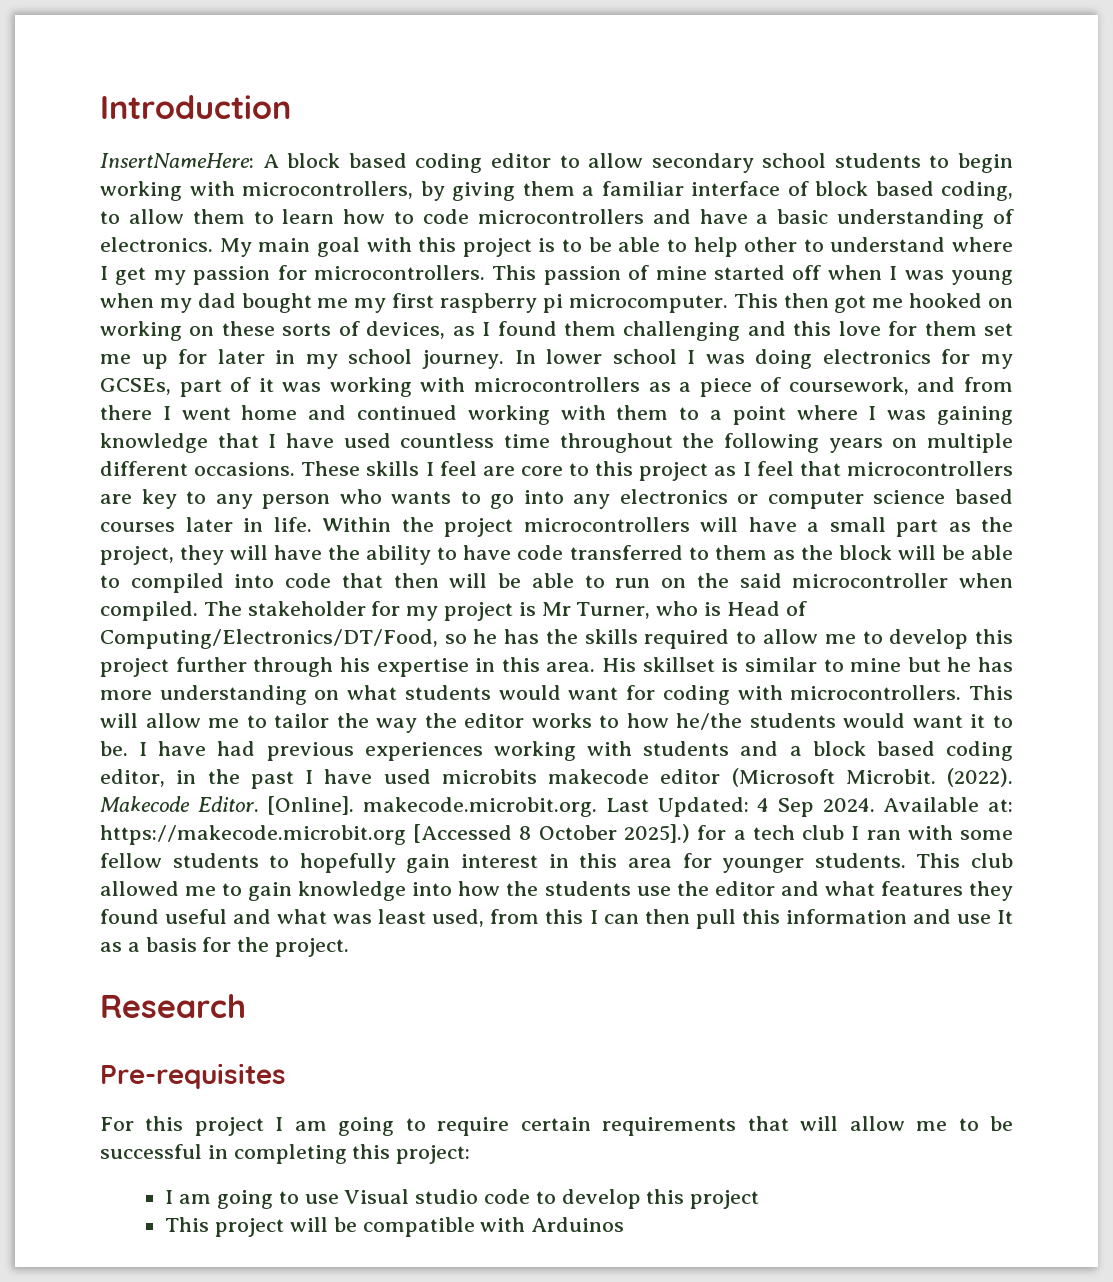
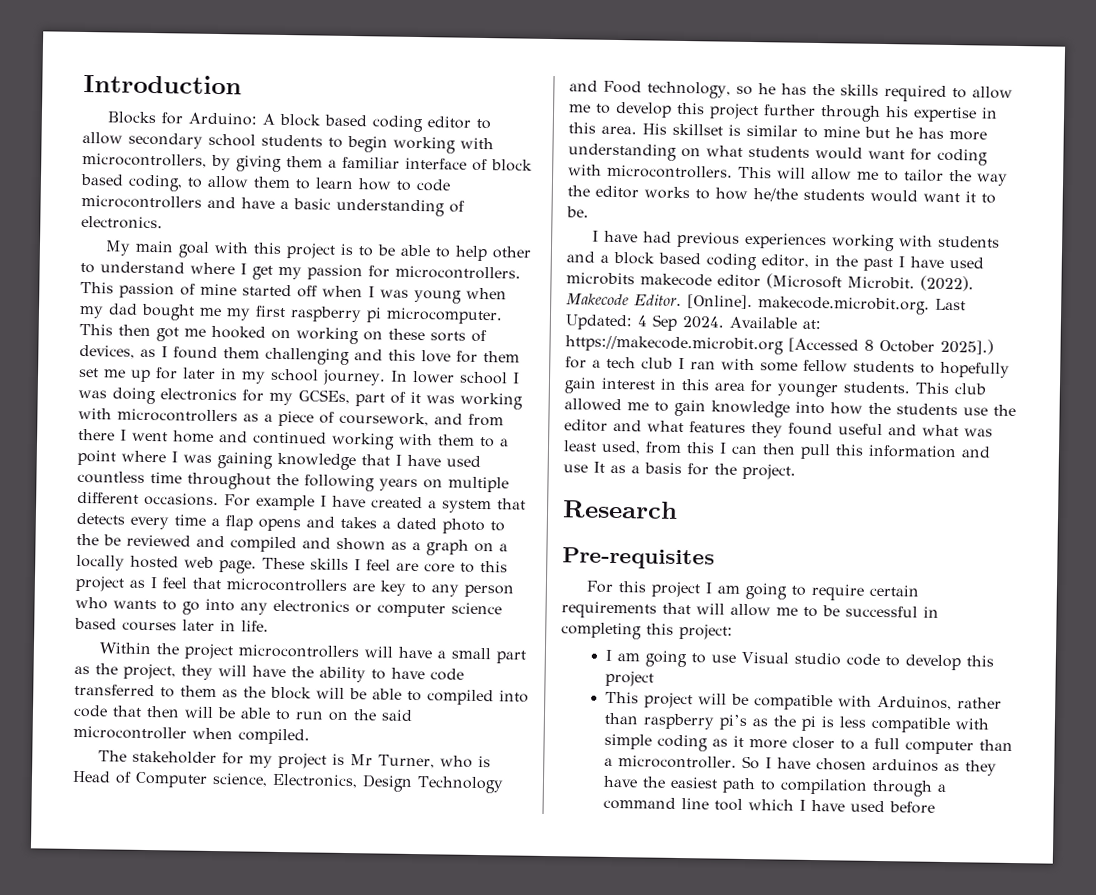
- InsertNameHere:
+ Blocks for Arduino:
- A block based coding editor to allow secondary school students to begin working with microcontrollers, by giving them a familiar interface of block based coding, to allow them to learn how to code microcontrollers and have a basic understanding of electronics. My main goal with this project is to be able to help other to understand where I get my passion for microcontrollers.
+ A block based coding editor to allow secondary school students to begin working with microcontrollers, by giving them a familiar interface of block based coding, to allow them to learn how to code microcontrollers and have a basic understanding of electronics.
+ My main goal with this project is to be able to help other to understand where I get my passion for microcontrollers.
+ For example I have created a system that detects every time a flap opens and takes a dated photo to the be reviewed and compiled and shown as a graph on a locally hosted web page.
- These skills I feel are core to this project as I feel that microcontrollers are key to any person who wants to go into any electronics or computer science based courses later in life. Within the project microcontrollers will have a small part as the project, they will have the ability to have code transferred to them as the block will be able to compiled into code that then will be able to run on the said microcontroller when compiled. The stakeholder for my project is Mr Turner, who is Head of Computing/Electronics/DT/Food, so he has the skills required to allow me to develop this project further through his expertise in this area.
+ These skills I feel are core to this project as I feel that microcontrollers are key to any person who wants to go into any electronics or computer science based courses later in life.
+ Within the project microcontrollers will have a small part as the project, they will have the ability to have code transferred to them as the block will be able to compiled into code that then will be able to run on the said microcontroller when compiled.
+ The stakeholder for my project is Mr Turner, who is Head of Computer science, Electronics, Design Technology and Food technology, so he has the skills required to allow me to develop this project further through his expertise in this area.
- This will allow me to tailor the way the editor works to how he/the students would want it to be. I have had previous experiences working with students and a block based coding editor, in the past I have used microbits makecode editor (Microsoft Microbit.
+ This will allow me to tailor the way the editor works to how he/the students would want it to be.
+ I have had previous experiences working with students and a block based coding editor, in the past I have used microbits makecode editor (Microsoft Microbit.
- This project will be compatible with Arduinos
+ This project will be compatible with Arduinos, rather than raspberry pi’s as the pi is less compatible with simple coding as it more closer to a full computer than a microcontroller. So I have chosen arduinos as they have the easiest path to compilation through a command line tool which I have used before

